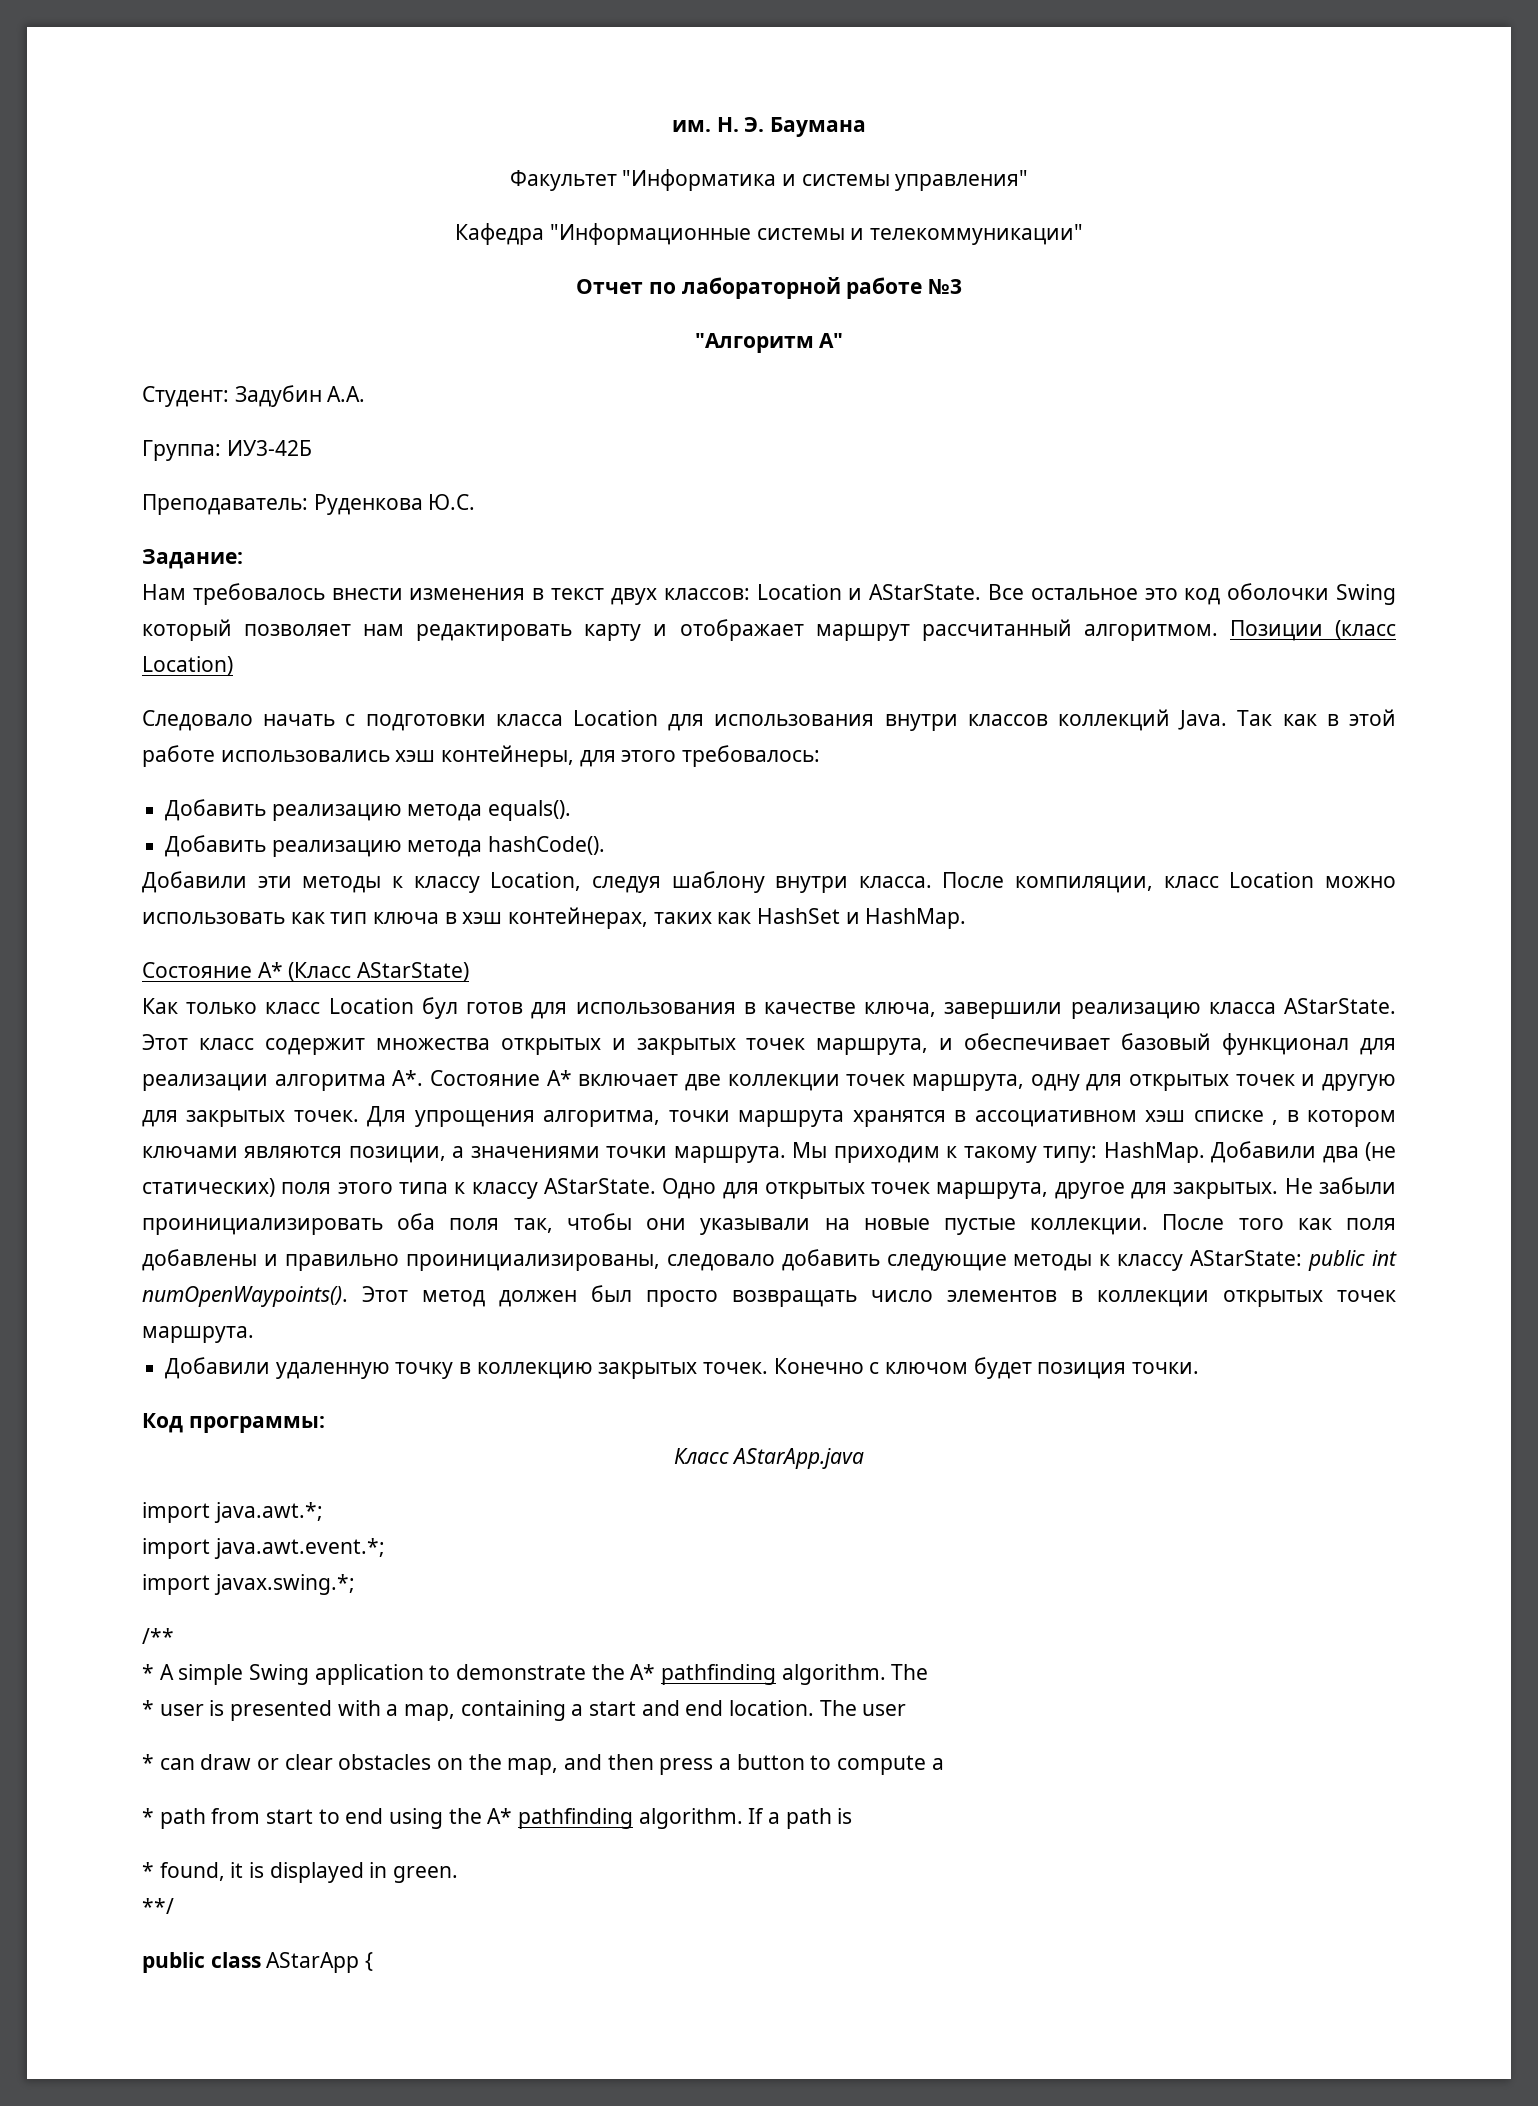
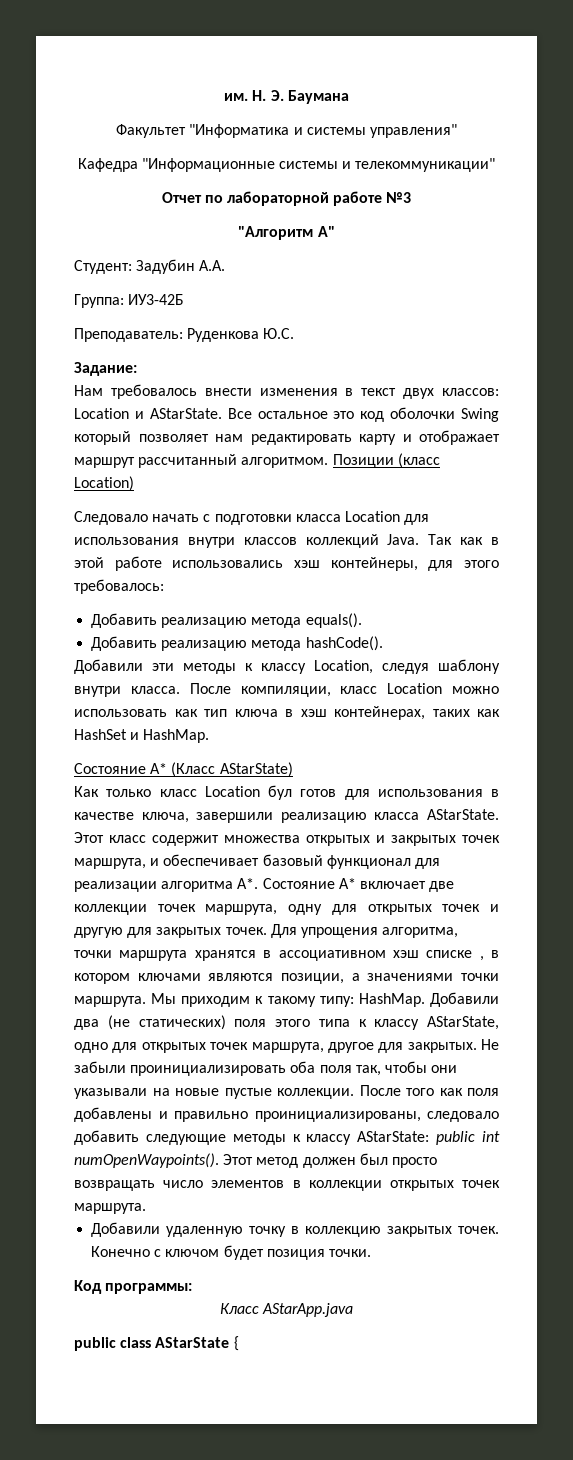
- Добавили два (не статических) поля этого типа к классу AStarState. Одно для открытых точек маршрута, другое для закрытых.
+ Добавили два (не статических) поля этого типа к классу AStarState, одно для открытых точек маршрута, другое для закрытых.
- import java.awt.*;
- import java.awt.event.*;
- import javax.swing.*;
- /**
- * A simple Swing application to demonstrate the A* pathfinding algorithm. The
- * user is presented with a map, containing a start and end location. The user
- * can draw or clear obstacles on the map, and then press a button to compute a
- * path from start to end using the A* pathfinding algorithm. If a path is
- * found, it is displayed in green.
- **/
- public class AStarApp {
+ public class AStarState {

